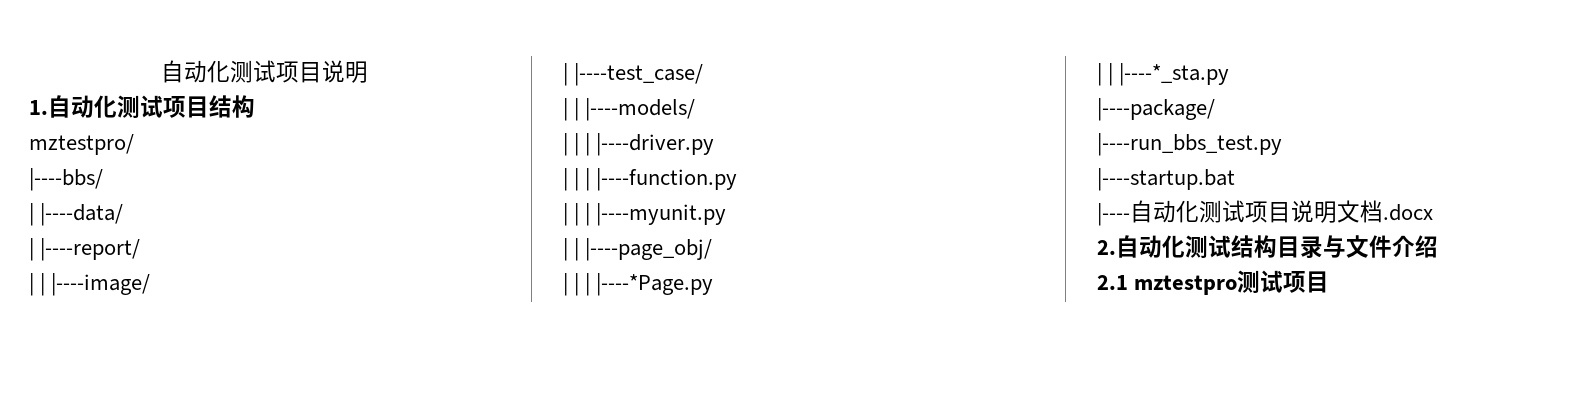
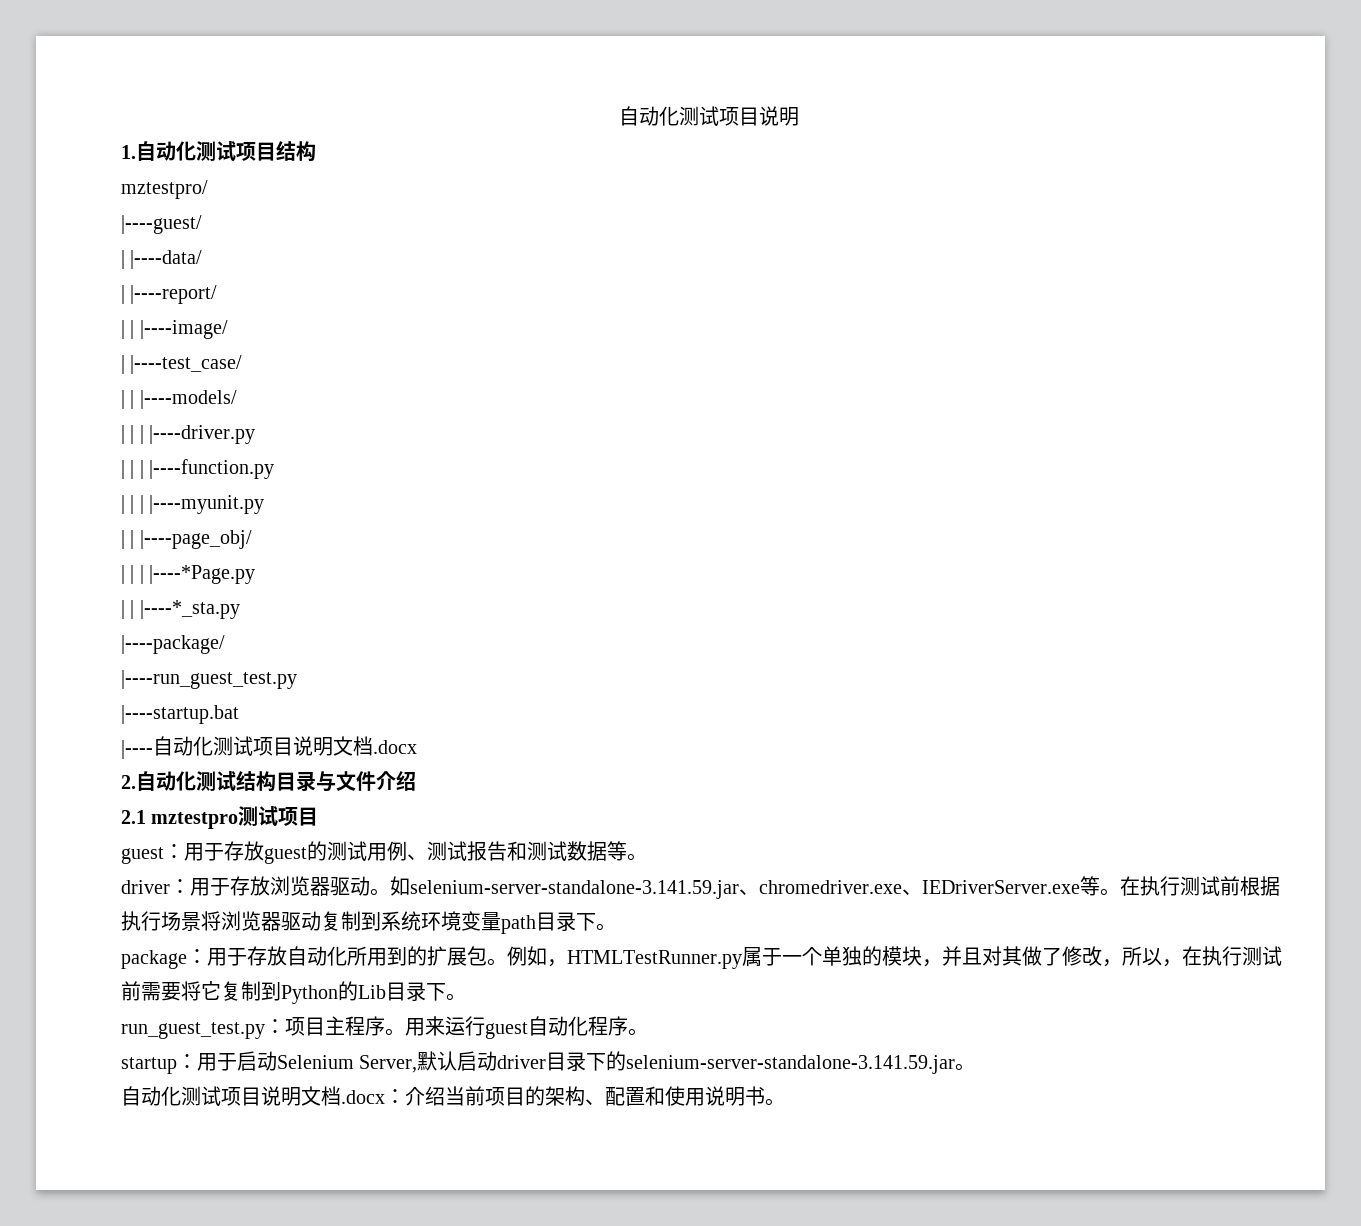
- |----bbs/
+ |----guest/
- |----run_bbs_test.py
+ |----run_guest_test.py
+ guest：用于存放guest的测试用例、测试报告和测试数据等。
+ driver：用于存放浏览器驱动。如selenium-server-standalone-3.141.59.jar、chromedriver.exe、IEDriverServer.exe等。在执行测试前根据执行场景将浏览器驱动复制到系统环境变量path目录下。
+ package：用于存放自动化所用到的扩展包。例如，HTMLTestRunner.py属于一个单独的模块，并且对其做了修改，所以，在执行测试前需要将它复制到Python的Lib目录下。
+ run_guest_test.py：项目主程序。用来运行guest自动化程序。
+ startup：用于启动Selenium Server,默认启动driver目录下的selenium-server-standalone-3.141.59.jar。
+ 自动化测试项目说明文档.docx：介绍当前项目的架构、配置和使用说明书。

